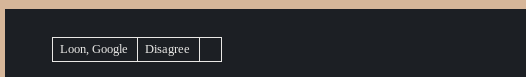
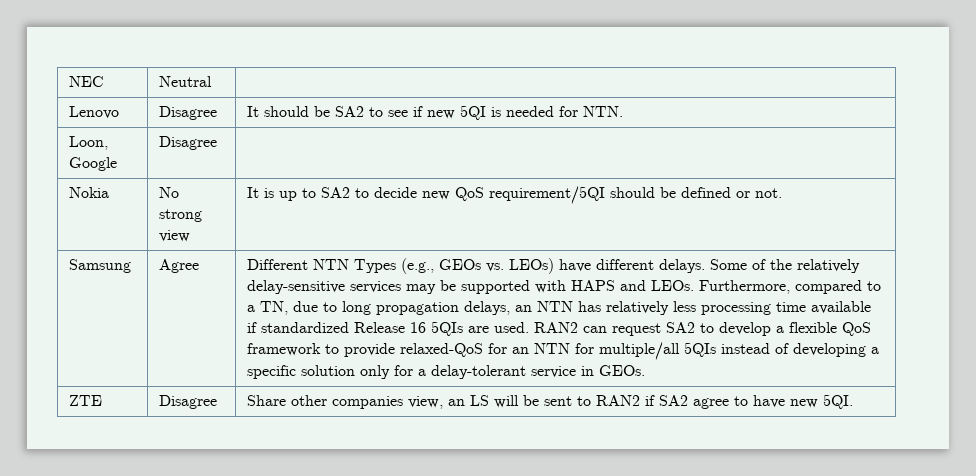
+ NEC | Neutral |
+ Lenovo | Disagree | It should be SA2 to see if new 5QI is needed for NTN.
  Loon, Google | Disagree |
+ Nokia | No strong view | It is up to SA2 to decide new QoS requirement/5QI should be defined or not.
+ Samsung | Agree | Different NTN Types (e.g., GEOs vs. LEOs) have different delays. Some of the relatively delay-sensitive services may be supported with HAPS and LEOs. Furthermore, compared to a TN, due to long propagation delays, an NTN has relatively less processing time available if standardized Release 16 5QIs are used. RAN2 can request SA2 to develop a flexible QoS framework to provide relaxed-QoS for an NTN for multiple/all 5QIs instead of developing a specific solution only for a delay-tolerant service in GEOs.
+ ZTE | Disagree | Share other companies view, an LS will be sent to RAN2 if SA2 agree to have new 5QI.

